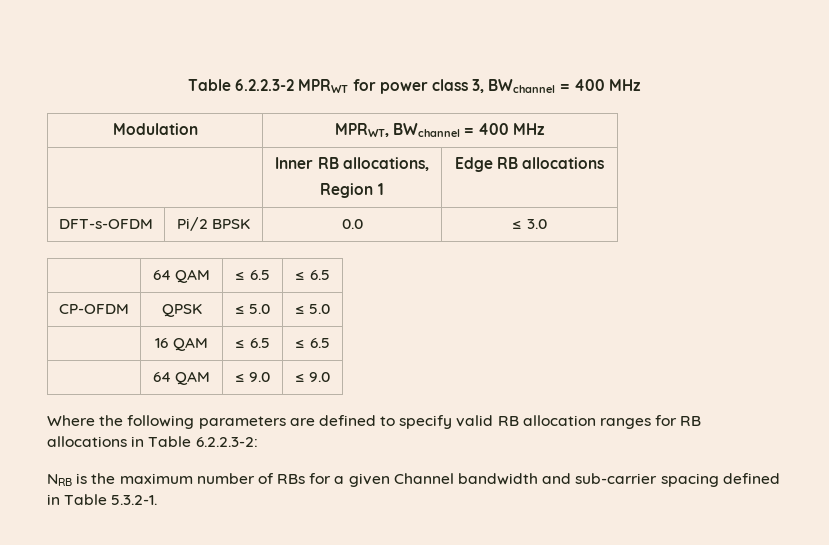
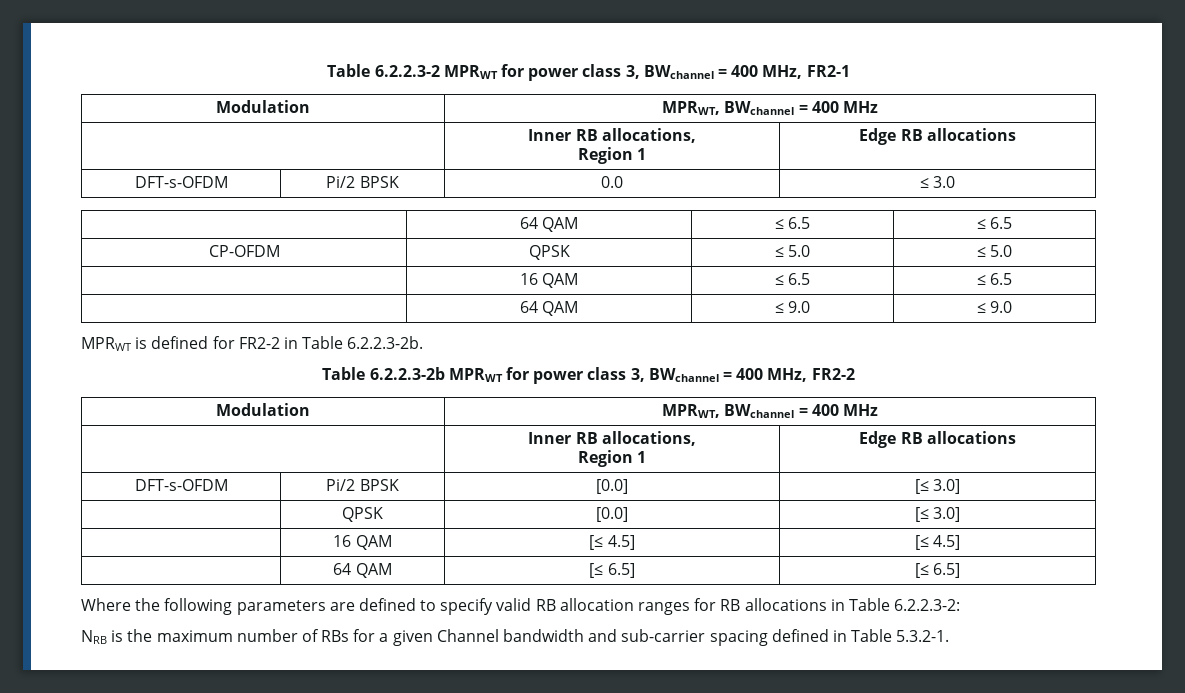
- Table 6.2.2.3-2 MPRWT for power class 3, BWchannel = 400 MHz
+ Table 6.2.2.3-2 MPRWT for power class 3, BWchannel = 400 MHz, FR2-1
+ MPRWT is defined for FR2-2 in Table 6.2.2.3-2b.
+ Table 6.2.2.3-2b MPRWT for power class 3, BWchannel = 400 MHz, FR2-2
+ Modulation | MPRWT, BWchannel = 400 MHz
+ | Inner RB allocations,
+ Region 1 | Edge RB allocations
+ DFT-s-OFDM | Pi/2 BPSK | [0.0] | [≤ 3.0]
+ | QPSK | [0.0] | [≤ 3.0]
+ | 16 QAM | [≤ 4.5] | [≤ 4.5]
+ | 64 QAM | [≤ 6.5] | [≤ 6.5]

